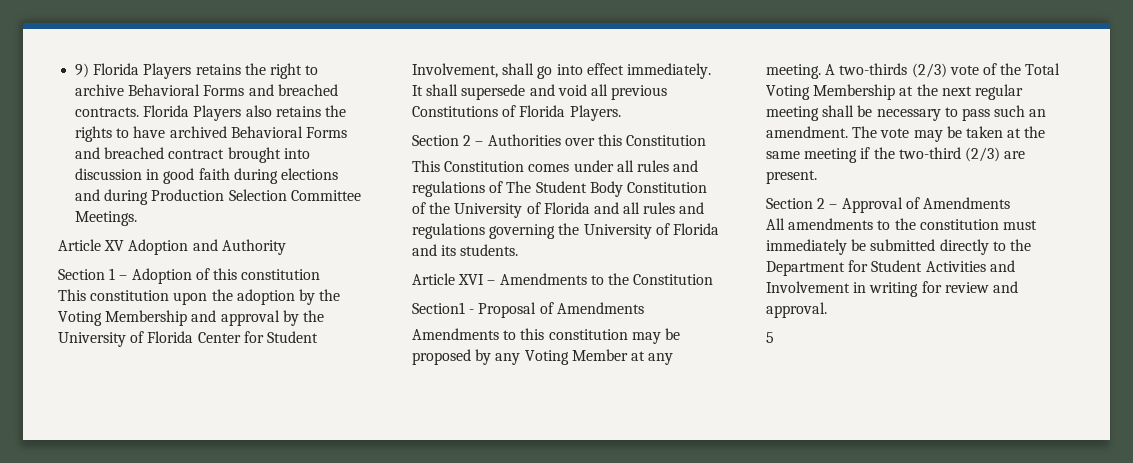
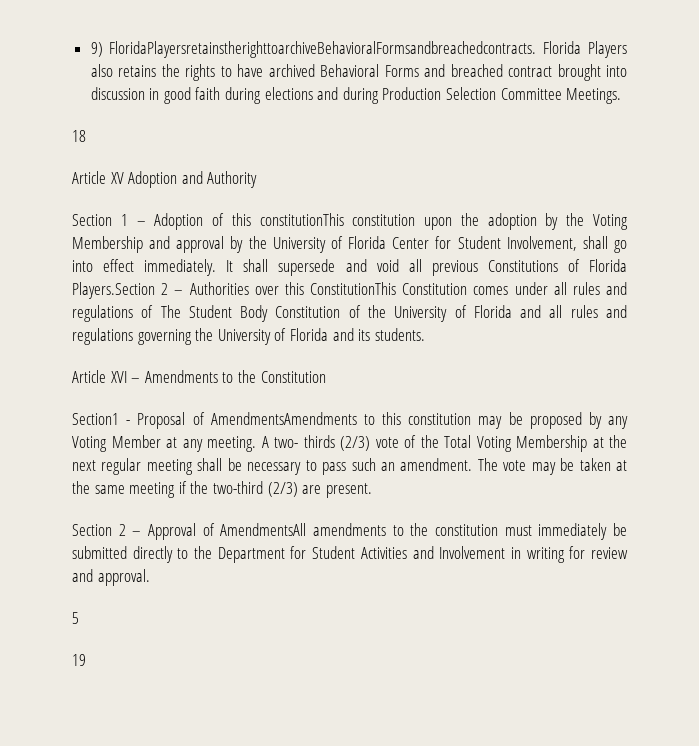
- 9) Florida Players retains the right to archive Behavioral Forms and breached contracts.
+ 9) FloridaPlayersretainstherighttoarchiveBehavioralFormsandbreachedcontracts.
+ 18
- Section 1 – Adoption of this constitution
- This constitution upon the adoption by the Voting Membership and approval by the University of Florida Center for Student Involvement, shall go into effect immediately.
+ Section 1 – Adoption of this constitutionThis constitution upon the adoption by the Voting Membership and approval by the University of Florida Center for Student Involvement, shall go into effect immediately.
- It shall supersede and void all previous Constitutions of Florida Players.
- Section 2 – Authorities over this Constitution
- This Constitution comes under all rules and regulations of The Student Body Constitution of the University of Florida and all rules and regulations governing the University of Florida and its students.
+ It shall supersede and void all previous Constitutions of Florida Players.Section 2 – Authorities over this ConstitutionThis Constitution comes under all rules and regulations of The Student Body Constitution of the University of Florida and all rules and regulations governing the University of Florida and its students.
- Section1 - Proposal of Amendments
- Amendments to this constitution may be proposed by any Voting Member at any meeting.
+ Section1 - Proposal of AmendmentsAmendments to this constitution may be proposed by any Voting Member at any meeting.
- A two-thirds (2/3) vote of the Total Voting Membership at the next regular meeting shall be necessary to pass such an amendment.
+ A two- thirds (2/3) vote of the Total Voting Membership at the next regular meeting shall be necessary to pass such an amendment.
- Section 2 – Approval of Amendments
- All amendments to the constitution must immediately be submitted directly to the Department for Student Activities and Involvement in writing for review and approval.
+ Section 2 – Approval of AmendmentsAll amendments to the constitution must immediately be submitted directly to the Department for Student Activities and Involvement in writing for review and approval.
+ 19

